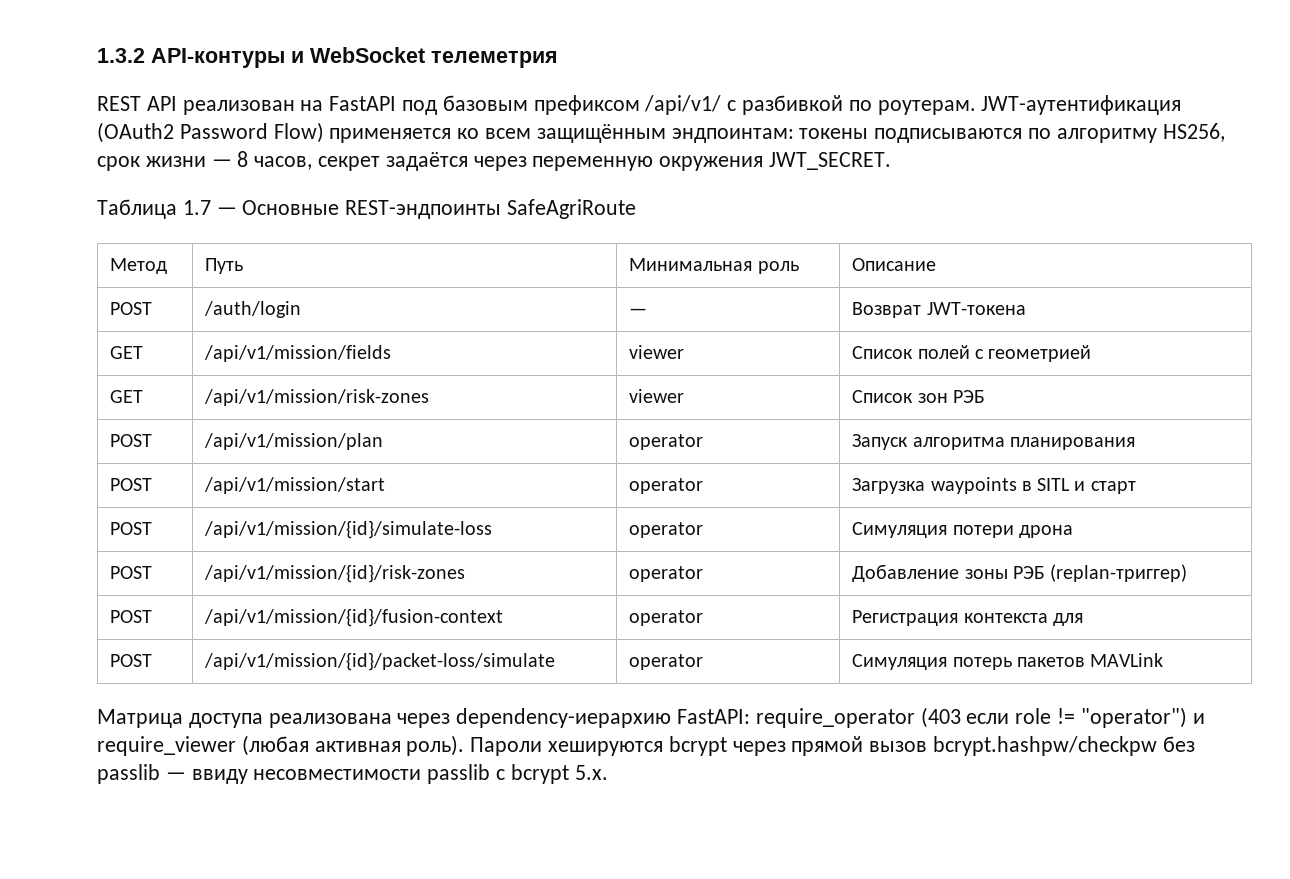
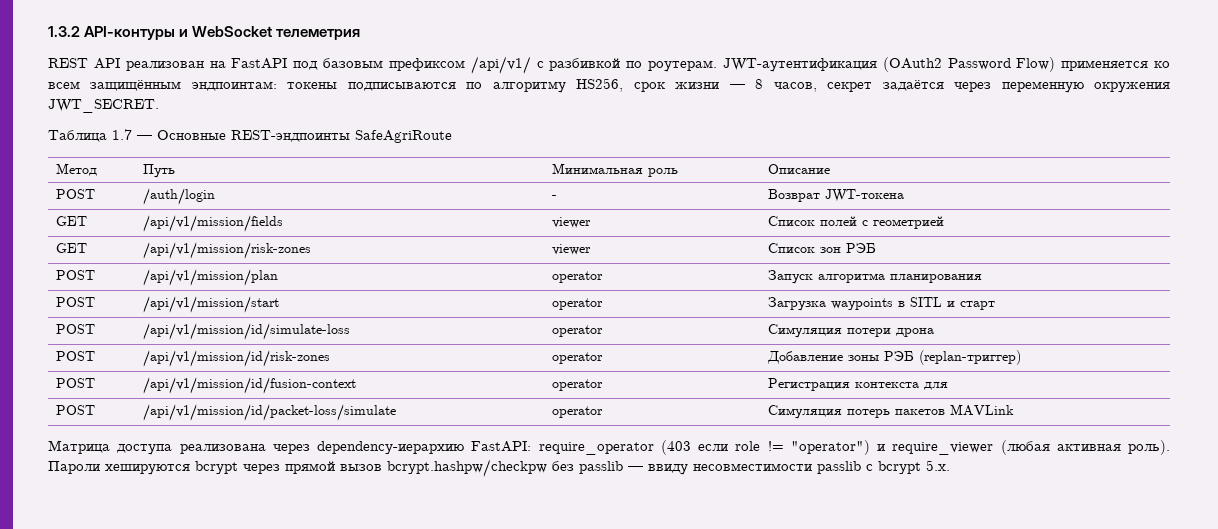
- POST | /auth/login | — | Возврат JWT-токена
+ POST | /auth/login | - | Возврат JWT-токена
- POST | /api/v1/mission/{id}/simulate-loss | operator | Симуляция потери дрона
+ POST | /api/v1/mission/id/simulate-loss | operator | Симуляция потери дрона
- POST | /api/v1/mission/{id}/risk-zones | operator | Добавление зоны РЭБ (replan-триггер)
+ POST | /api/v1/mission/id/risk-zones | operator | Добавление зоны РЭБ (replan-триггер)
- POST | /api/v1/mission/{id}/fusion-context | operator | Регистрация контекста для
+ POST | /api/v1/mission/id/fusion-context | operator | Регистрация контекста для
- POST | /api/v1/mission/{id}/packet-loss/simulate | operator | Симуляция потерь пакетов MAVLink
+ POST | /api/v1/mission/id/packet-loss/simulate | operator | Симуляция потерь пакетов MAVLink

